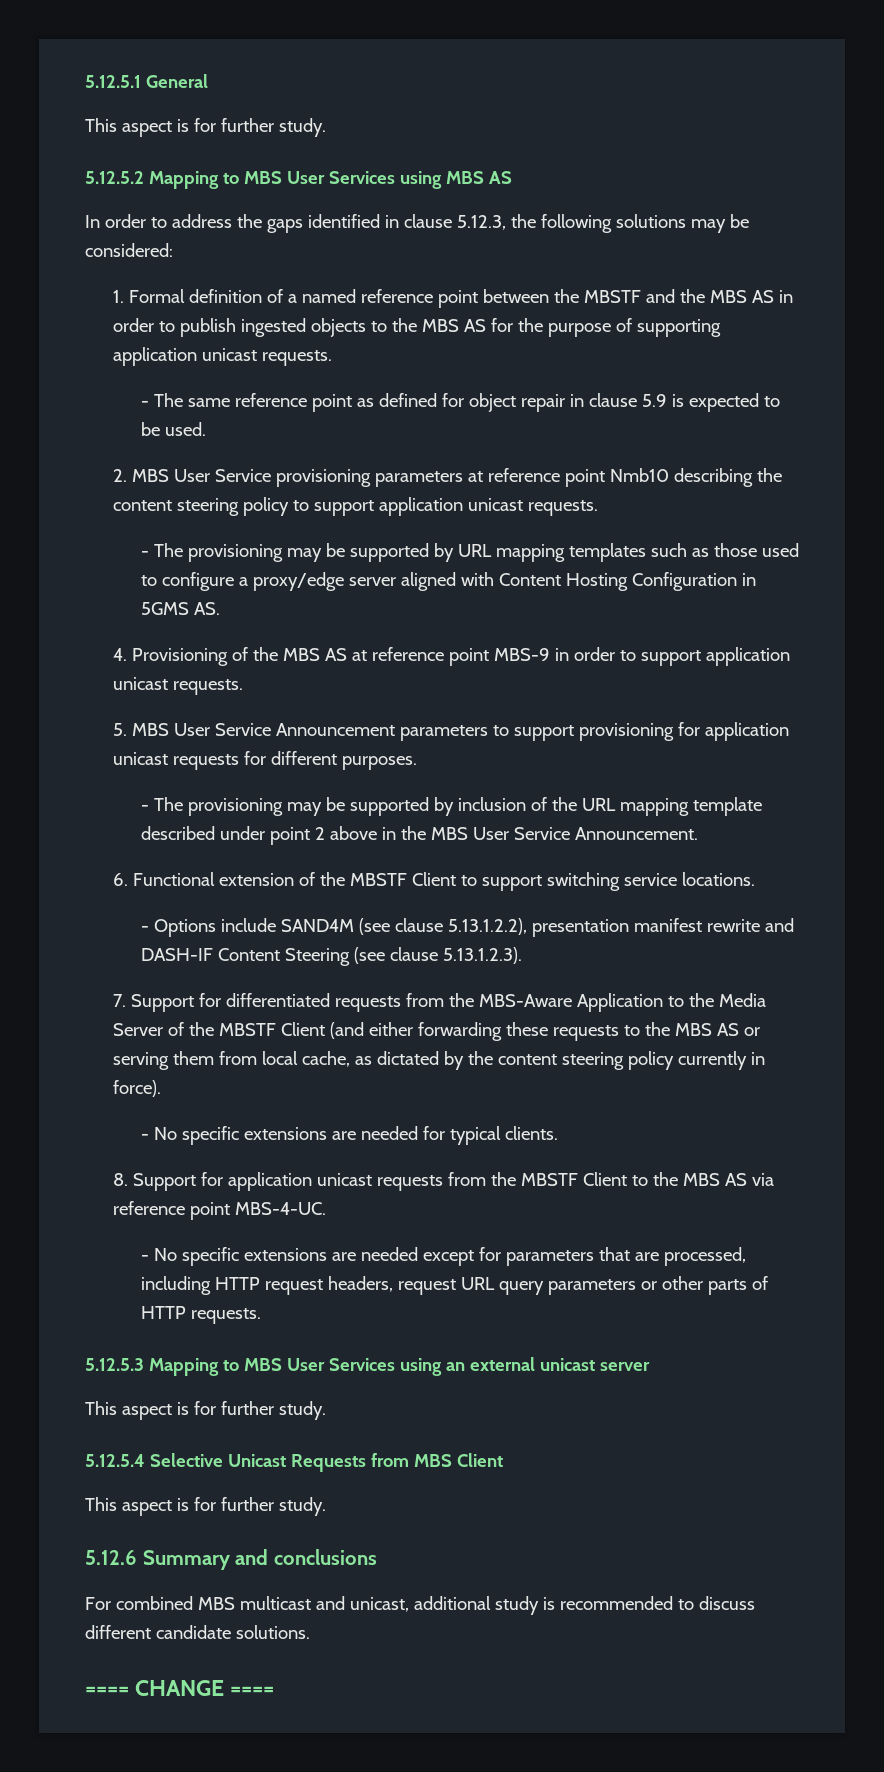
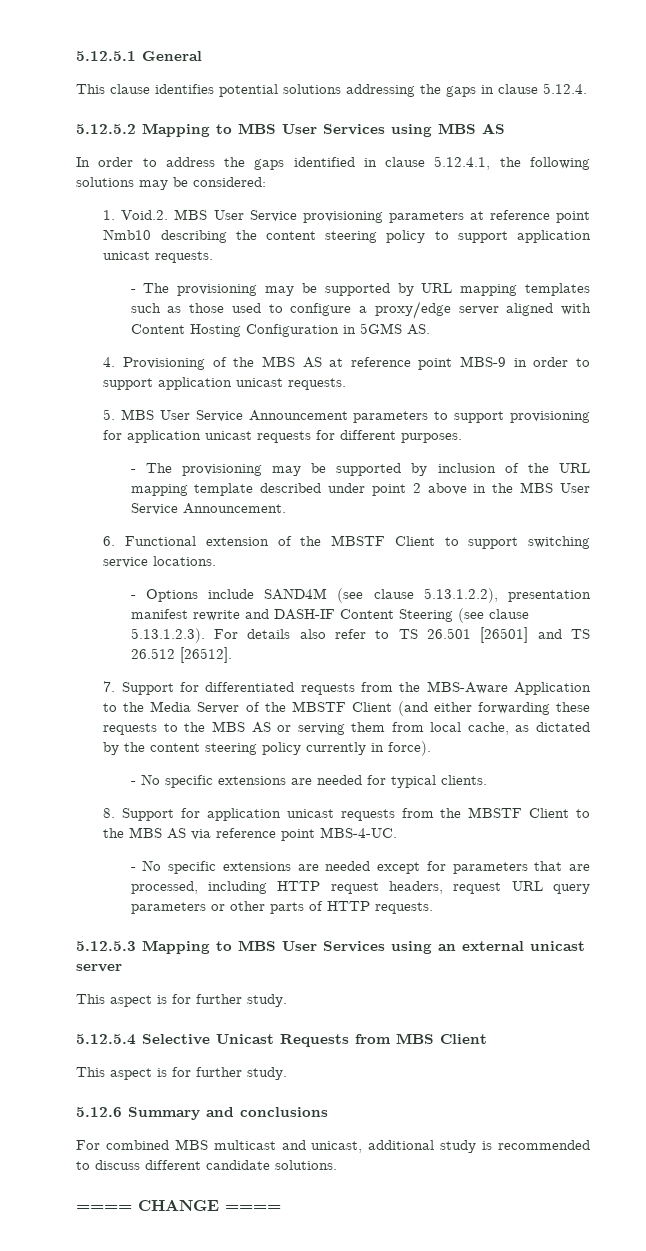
  5.12.5.1 General
- This aspect is for further study.
+ This clause identifies potential solutions addressing the gaps in clause 5.12.4.
- In order to address the gaps identified in clause 5.12.3, the following solutions may be considered:
+ In order to address the gaps identified in clause 5.12.4.1, the following solutions may be considered:
- 1. Formal definition of a named reference point between the MBSTF and the MBS AS in order to publish ingested objects to the MBS AS for the purpose of supporting application unicast requests.
- - The same reference point as defined for object repair in clause 5.9 is expected to be used.
- 2. MBS User Service provisioning parameters at reference point Nmb10 describing the content steering policy to support application unicast requests.
+ 1. Void.2. MBS User Service provisioning parameters at reference point Nmb10 describing the content steering policy to support application unicast requests.
- - Options include SAND4M (see clause 5.13.1.2.2), presentation manifest rewrite and DASH-IF Content Steering (see clause 5.13.1.2.3).
+ - Options include SAND4M (see clause 5.13.1.2.2), presentation manifest rewrite and DASH-IF Content Steering (see clause 5.13.1.2.3). For details also refer to TS 26.501 [26501] and TS 26.512 [26512].

